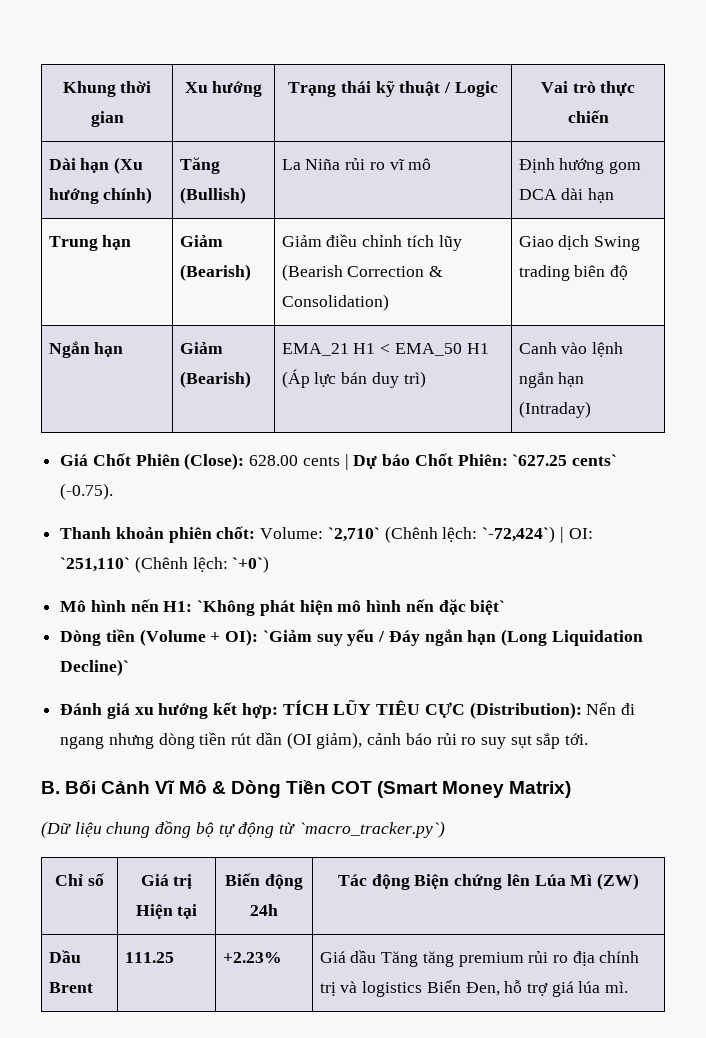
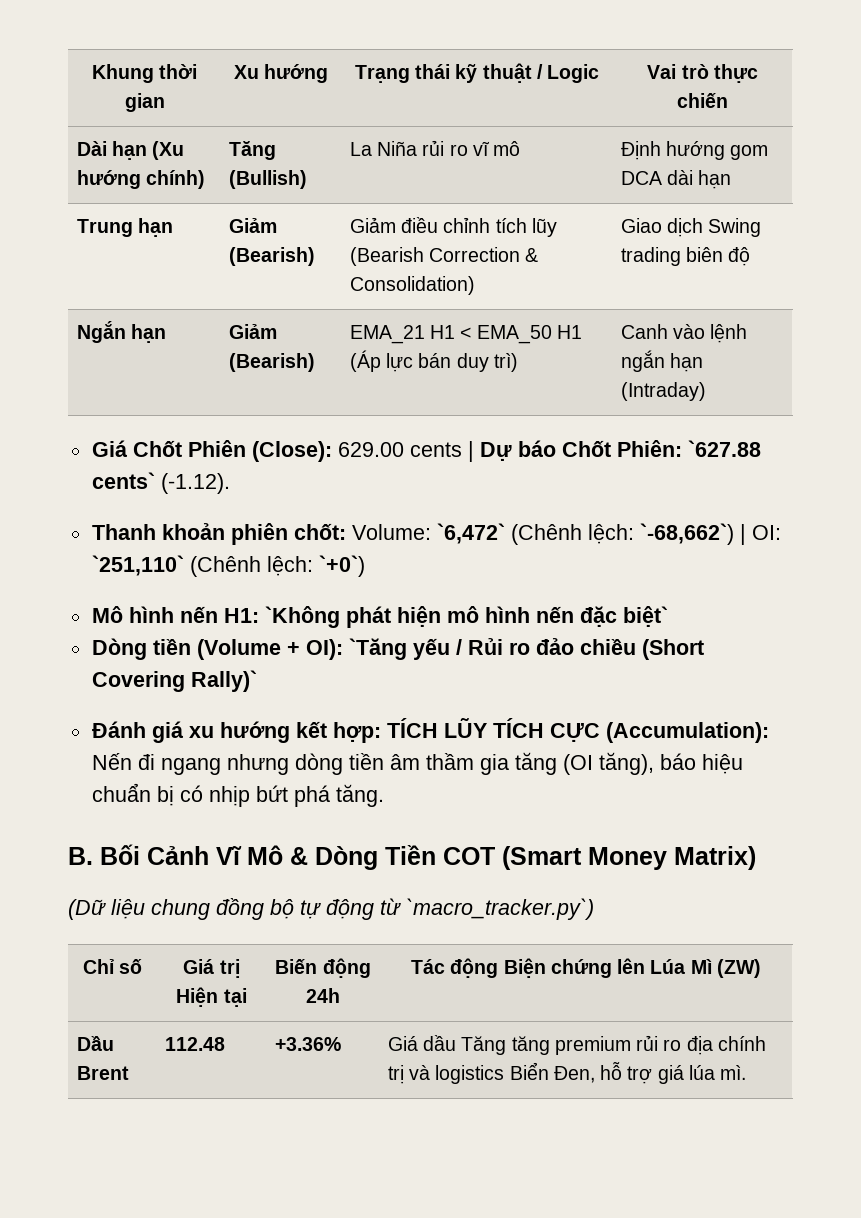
- Giá Chốt Phiên (Close): 628.00 cents | Dự báo Chốt Phiên: `627.25 cents` (-0.75).
+ Giá Chốt Phiên (Close): 629.00 cents | Dự báo Chốt Phiên: `627.88 cents` (-1.12).
- Thanh khoản phiên chốt: Volume: `2,710` (Chênh lệch: `-72,424`) | OI: `251,110` (Chênh lệch: `+0`)
+ Thanh khoản phiên chốt: Volume: `6,472` (Chênh lệch: `-68,662`) | OI: `251,110` (Chênh lệch: `+0`)
- Dòng tiền (Volume + OI): `Giảm suy yếu / Đáy ngắn hạn (Long Liquidation Decline)`
+ Dòng tiền (Volume + OI): `Tăng yếu / Rủi ro đảo chiều (Short Covering Rally)`
- Đánh giá xu hướng kết hợp: TÍCH LŨY TIÊU CỰC (Distribution): Nến đi ngang nhưng dòng tiền rút dần (OI giảm), cảnh báo rủi ro suy sụt sắp tới.
+ Đánh giá xu hướng kết hợp: TÍCH LŨY TÍCH CỰC (Accumulation): Nến đi ngang nhưng dòng tiền âm thầm gia tăng (OI tăng), báo hiệu chuẩn bị có nhịp bứt phá tăng.
- Dầu Brent | 111.25 | +2.23% | Giá dầu Tăng tăng premium rủi ro địa chính trị và logistics Biển Đen, hỗ trợ giá lúa mì.
+ Dầu Brent | 112.48 | +3.36% | Giá dầu Tăng tăng premium rủi ro địa chính trị và logistics Biển Đen, hỗ trợ giá lúa mì.

